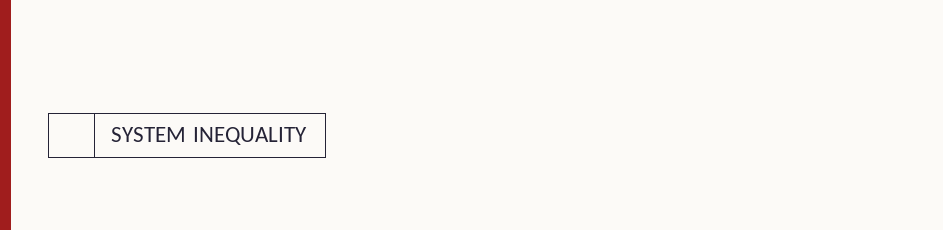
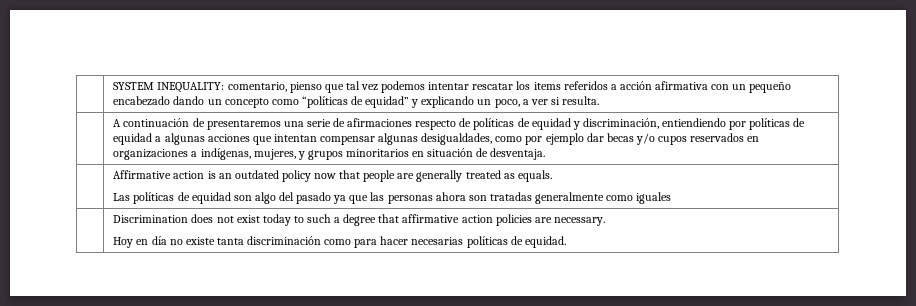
- | SYSTEM INEQUALITY
+ | SYSTEM INEQUALITY: comentario, pienso que tal vez podemos intentar rescatar los items referidos a acción afirmativa con un pequeño encabezado dando un concepto como “políticas de equidad” y explicando un poco, a ver si resulta.
+ | A continuación de presentaremos una serie de afirmaciones respecto de políticas de equidad y discriminación, entiendiendo por políticas de equidad a algunas acciones que intentan compensar algunas desigualdades, como por ejemplo dar becas y/o cupos reservados en organizaciones a indígenas, mujeres, y grupos minoritarios en situación de desventaja.
+ | Affirmative action is an outdated policy now that people are generally treated as equals.
+ Las políticas de equidad son algo del pasado ya que las personas ahora son tratadas generalmente como iguales
+ | Discrimination does not exist today to such a degree that affirmative action policies are necessary.
+ Hoy en día no existe tanta discriminación como para hacer necesarias políticas de equidad.

